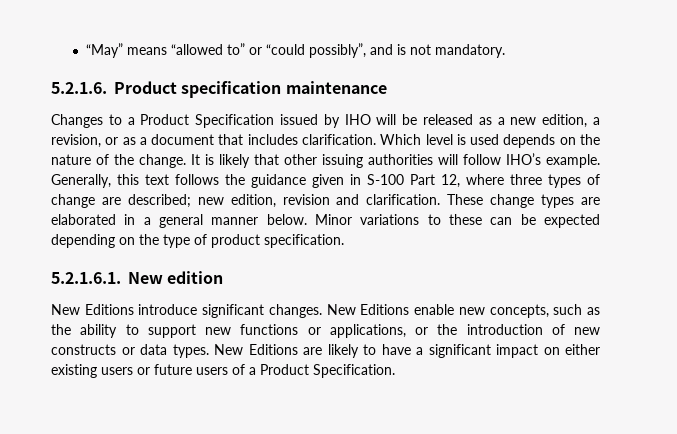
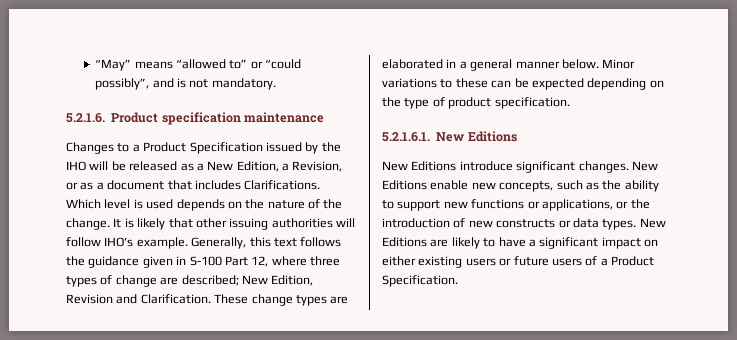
- Changes to a Product Specification issued by IHO will be released as a new edition, a revision, or as a document that includes clarification.
+ Changes to a Product Specification issued by the IHO will be released as a New Edition, a Revision, or as a document that includes Clarifications.
- Generally, this text follows the guidance given in S-100 Part 12, where three types of change are described; new edition, revision and clarification.
+ Generally, this text follows the guidance given in S-100 Part 12, where three types of change are described; New Edition, Revision and Clarification.
- 5.2.1.6.1. New edition
+ 5.2.1.6.1. New Editions

